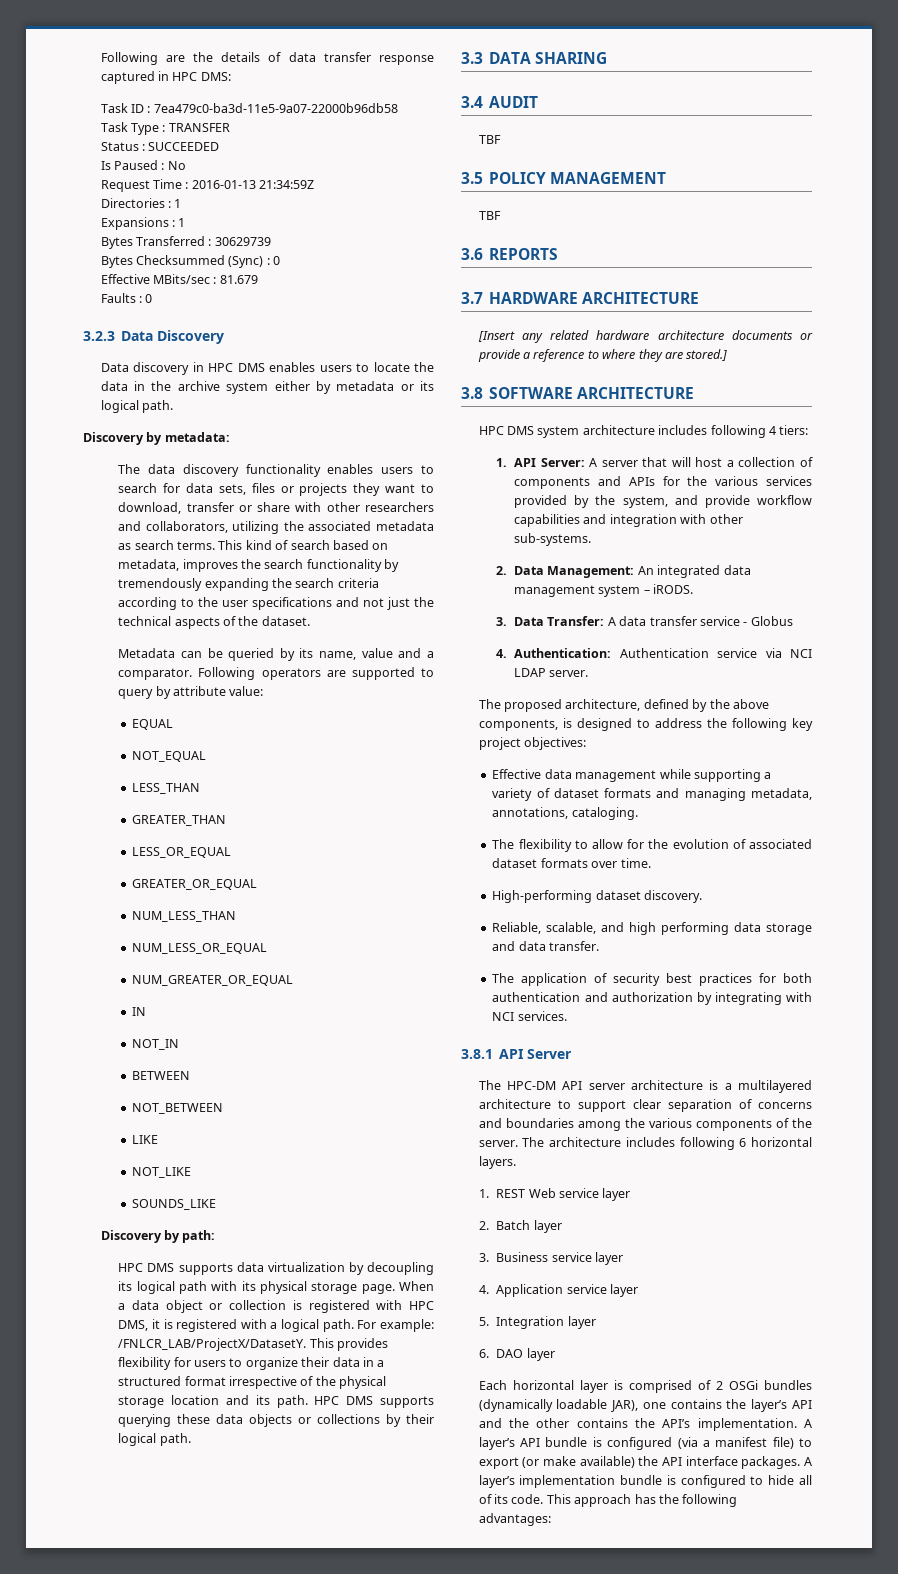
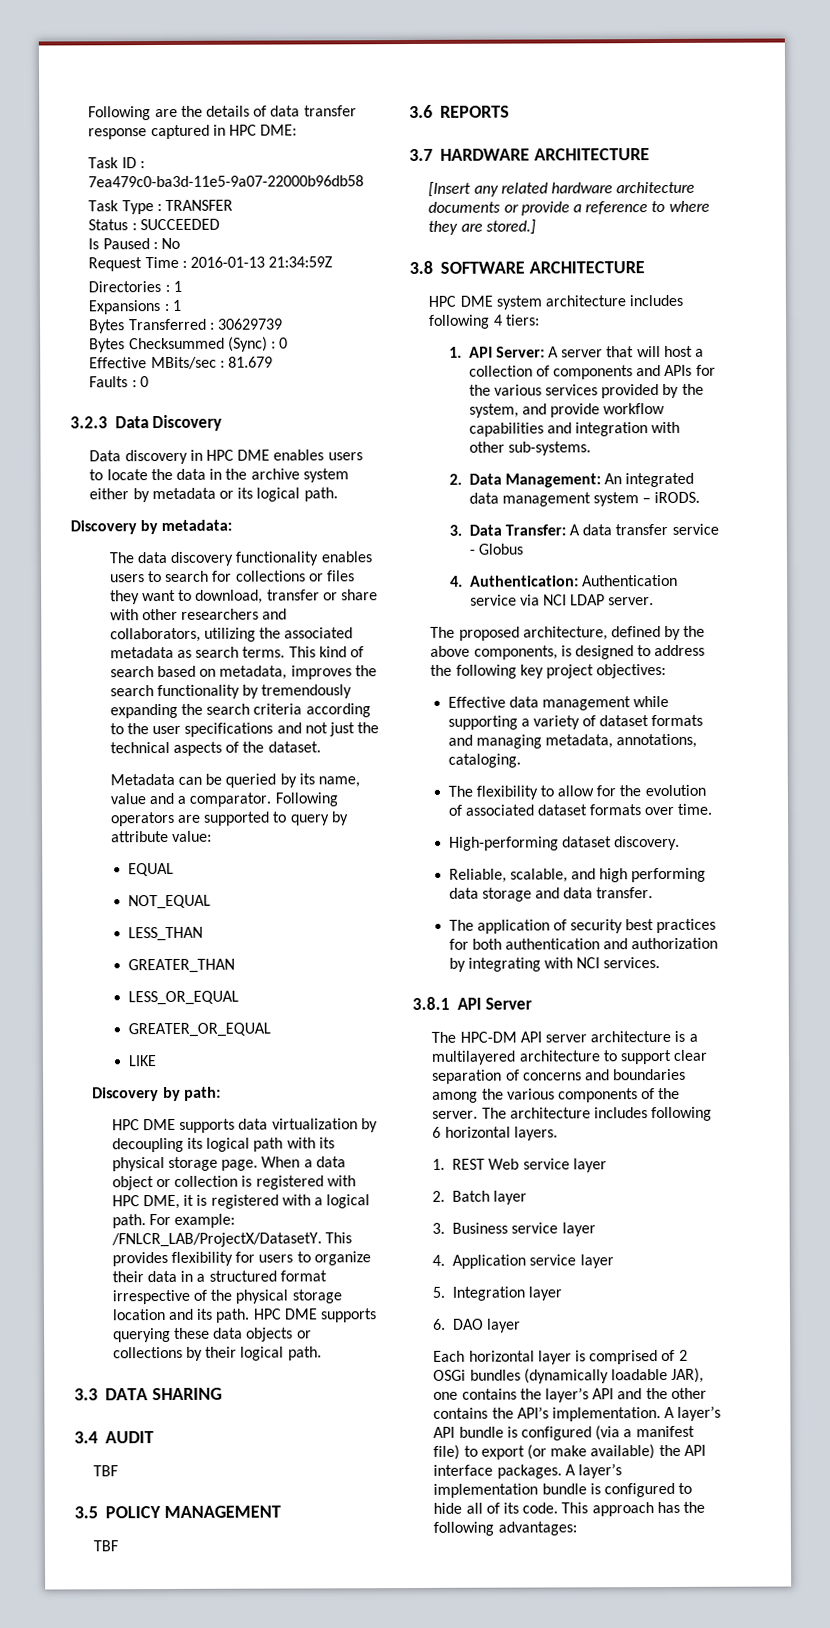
- Following are the details of data transfer response captured in HPC DMS:
+ Following are the details of data transfer response captured in HPC DME:
- Data discovery in HPC DMS enables users to locate the data in the archive system either by metadata or its logical path.
+ Data discovery in HPC DME enables users to locate the data in the archive system either by metadata or its logical path.
- The data discovery functionality enables users to search for data sets, files or projects they want to download, transfer or share with other researchers and collaborators, utilizing the associated metadata as search terms.
+ The data discovery functionality enables users to search for collections or files they want to download, transfer or share with other researchers and collaborators, utilizing the associated metadata as search terms.
- NUM_LESS_THAN
- NUM_LESS_OR_EQUAL
- NUM_GREATER_OR_EQUAL
- IN
- NOT_IN
- BETWEEN
- NOT_BETWEEN
- NOT_LIKE
- SOUNDS_LIKE
- HPC DMS supports data virtualization by decoupling its logical path with its physical storage page.
+ HPC DME supports data virtualization by decoupling its logical path with its physical storage page.
- When a data object or collection is registered with HPC DMS, it is registered with a logical path.
+ When a data object or collection is registered with HPC DME, it is registered with a logical path.
- HPC DMS supports querying these data objects or collections by their logical path.
+ HPC DME supports querying these data objects or collections by their logical path.
- HPC DMS system architecture includes following 4 tiers:
+ HPC DME system architecture includes following 4 tiers:

